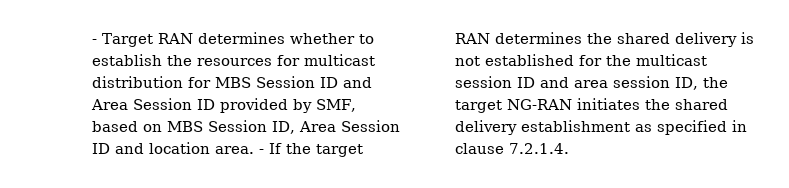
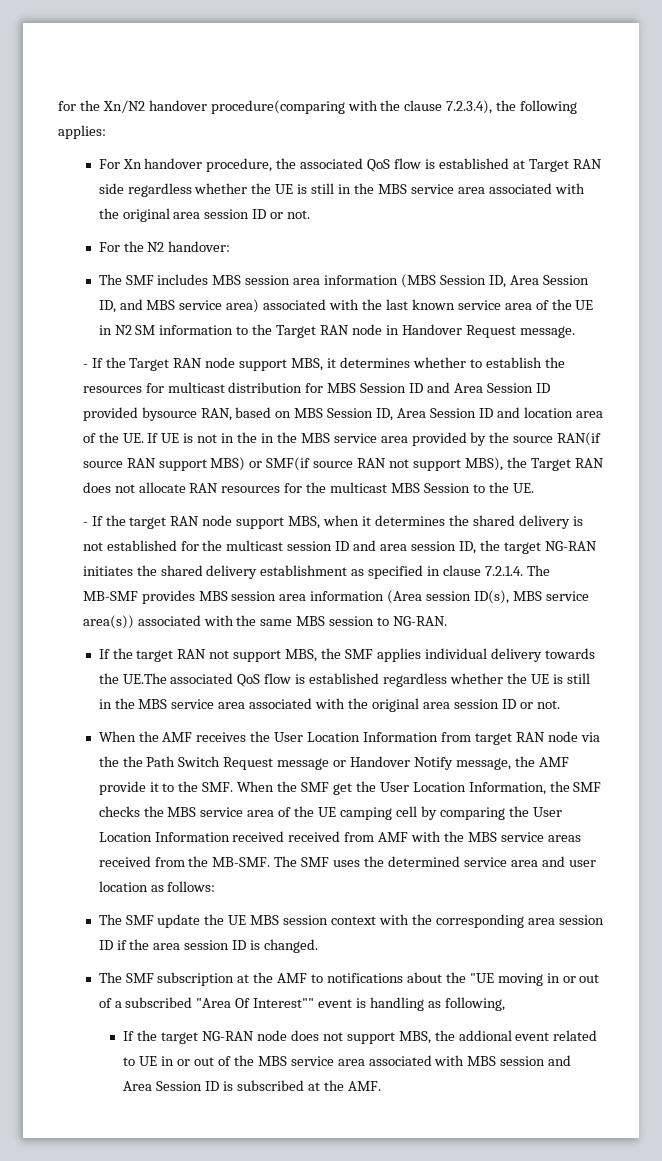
- - Target RAN determines whether to establish the resources for multicast distribution for MBS Session ID and Area Session ID provided by SMF, based on MBS Session ID, Area Session ID and location area. - If the target RAN determines the shared delivery is not established for the multicast session ID and area session ID, the target NG-RAN initiates the shared delivery establishment as specified in clause 7.2.1.4.
+ for the Xn/N2 handover procedure(comparing with the clause 7.2.3.4), the following applies:
+ For Xn handover procedure, the associated QoS flow is established at Target RAN side regardless whether the UE is still in the MBS service area associated with the original area session ID or not.
+ For the N2 handover:
+ The SMF includes MBS session area information (MBS Session ID, Area Session ID, and MBS service area) associated with the last known service area of the UE in N2 SM information to the Target RAN node in Handover Request message.
+ - If the Target RAN node support MBS, it determines whether to establish the resources for multicast distribution for MBS Session ID and Area Session ID provided bysource RAN, based on MBS Session ID, Area Session ID and location area of the UE. If UE is not in the in the MBS service area provided by the source RAN(if source RAN support MBS) or SMF(if source RAN not support MBS), the Target RAN does not allocate RAN resources for the multicast MBS Session to the UE.
+ - If the target RAN node support MBS, when it determines the shared delivery is not established for the multicast session ID and area session ID, the target NG-RAN initiates the shared delivery establishment as specified in clause 7.2.1.4. The MB-SMF provides MBS session area information (Area session ID(s), MBS service area(s)) associated with the same MBS session to NG-RAN.
+ If the target RAN not support MBS, the SMF applies individual delivery towards the UE.The associated QoS flow is established regardless whether the UE is still in the MBS service area associated with the original area session ID or not.
+ When the AMF receives the User Location Information from target RAN node via the the Path Switch Request message or Handover Notify message, the AMF provide it to the SMF. When the SMF get the User Location Information, the SMF checks the MBS service area of the UE camping cell by comparing the User Location Information received received from AMF with the MBS service areas received from the MB-SMF. The SMF uses the determined service area and user location as follows:
+ The SMF update the UE MBS session context with the corresponding area session ID if the area session ID is changed.
+ The SMF subscription at the AMF to notifications about the "UE moving in or out of a subscribed "Area Of Interest"" event is handling as following,
+ If the target NG-RAN node does not support MBS, the addional event related to UE in or out of the MBS service area associated with MBS session and Area Session ID is subscribed at the AMF.

